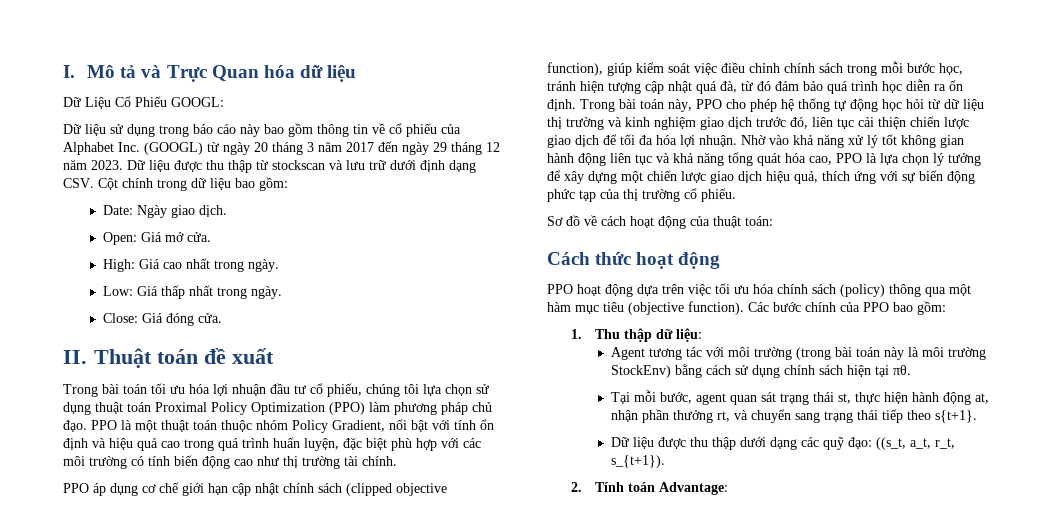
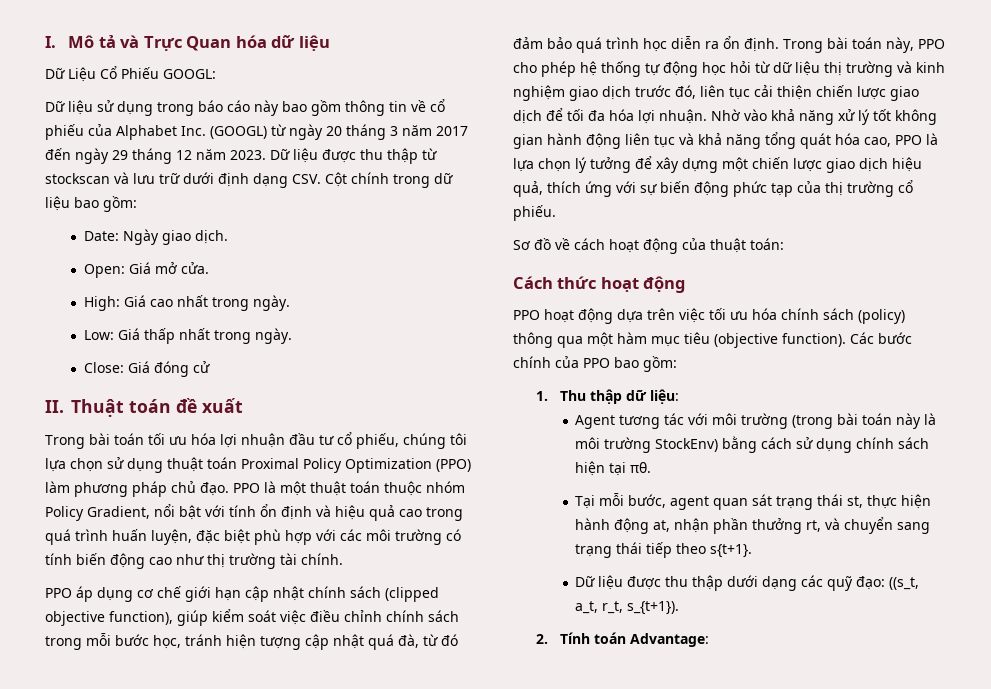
- Close: Giá đóng cửa.
+ Close: Giá đóng cử

